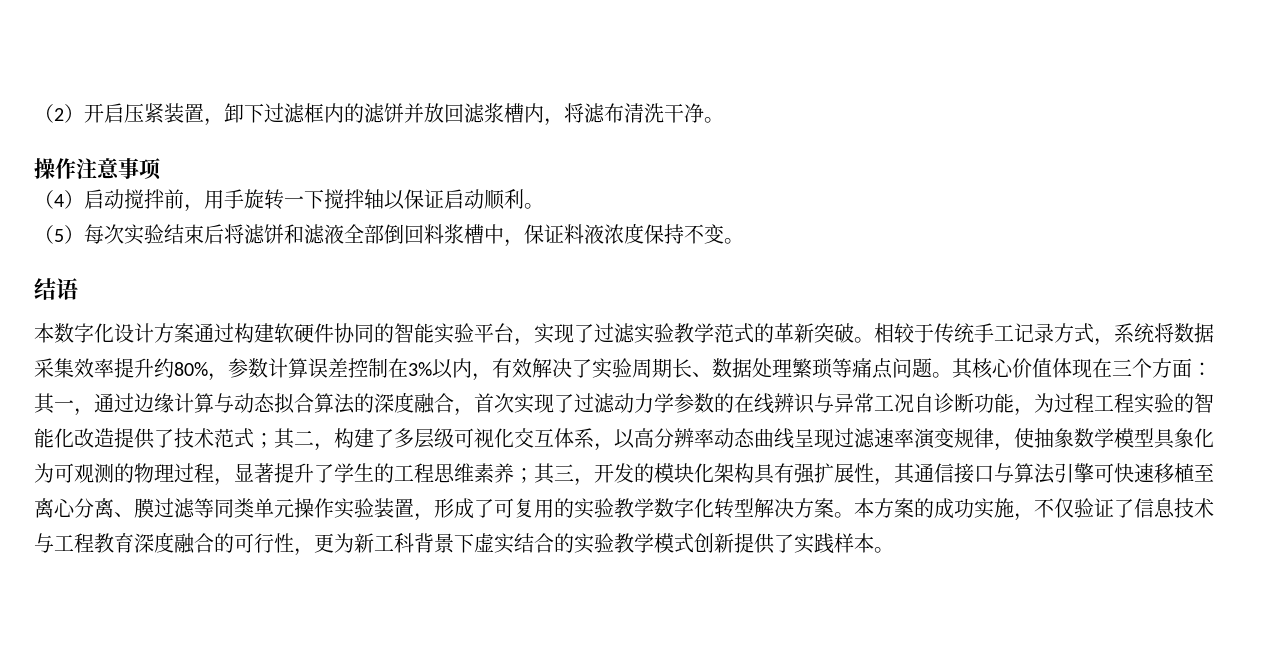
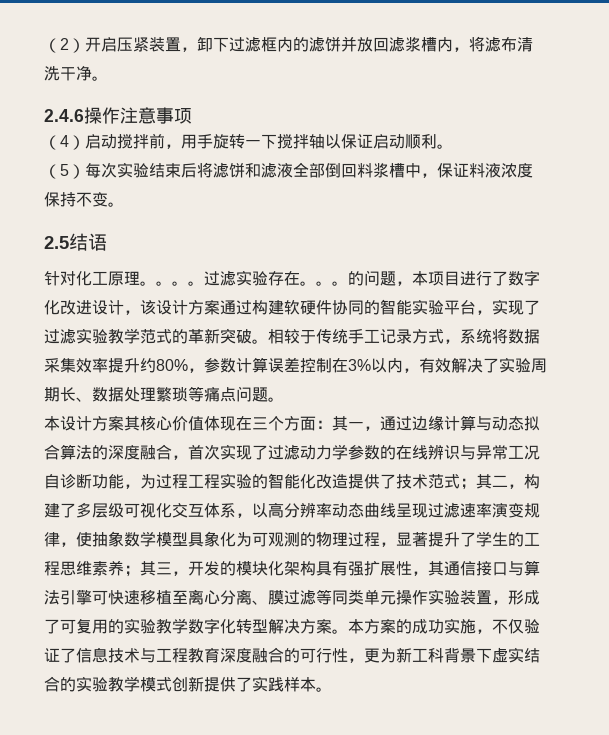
- 操作注意事项
+ 2.4.6操作注意事项
- 结语
+ 2.5结语
- 本数字化设计方案通过构建软硬件协同的智能实验平台，实现了过滤实验教学范式的革新突破。
+ 针对化工原理。。。。过滤实验存在。。。的问题，本项目进行了数字化改进设计，该设计方案通过构建软硬件协同的智能实验平台，实现了过滤实验教学范式的革新突破。
- 相较于传统手工记录方式，系统将数据采集效率提升约80%，参数计算误差控制在3%以内，有效解决了实验周期长、数据处理繁琐等痛点问题。其核心价值体现在三个方面：
+ 相较于传统手工记录方式，系统将数据采集效率提升约80%，参数计算误差控制在3%以内，有效解决了实验周期长、数据处理繁琐等痛点问题。
+ 本设计方案其核心价值体现在三个方面：

